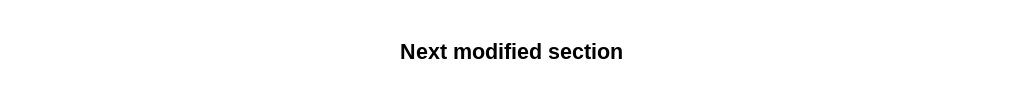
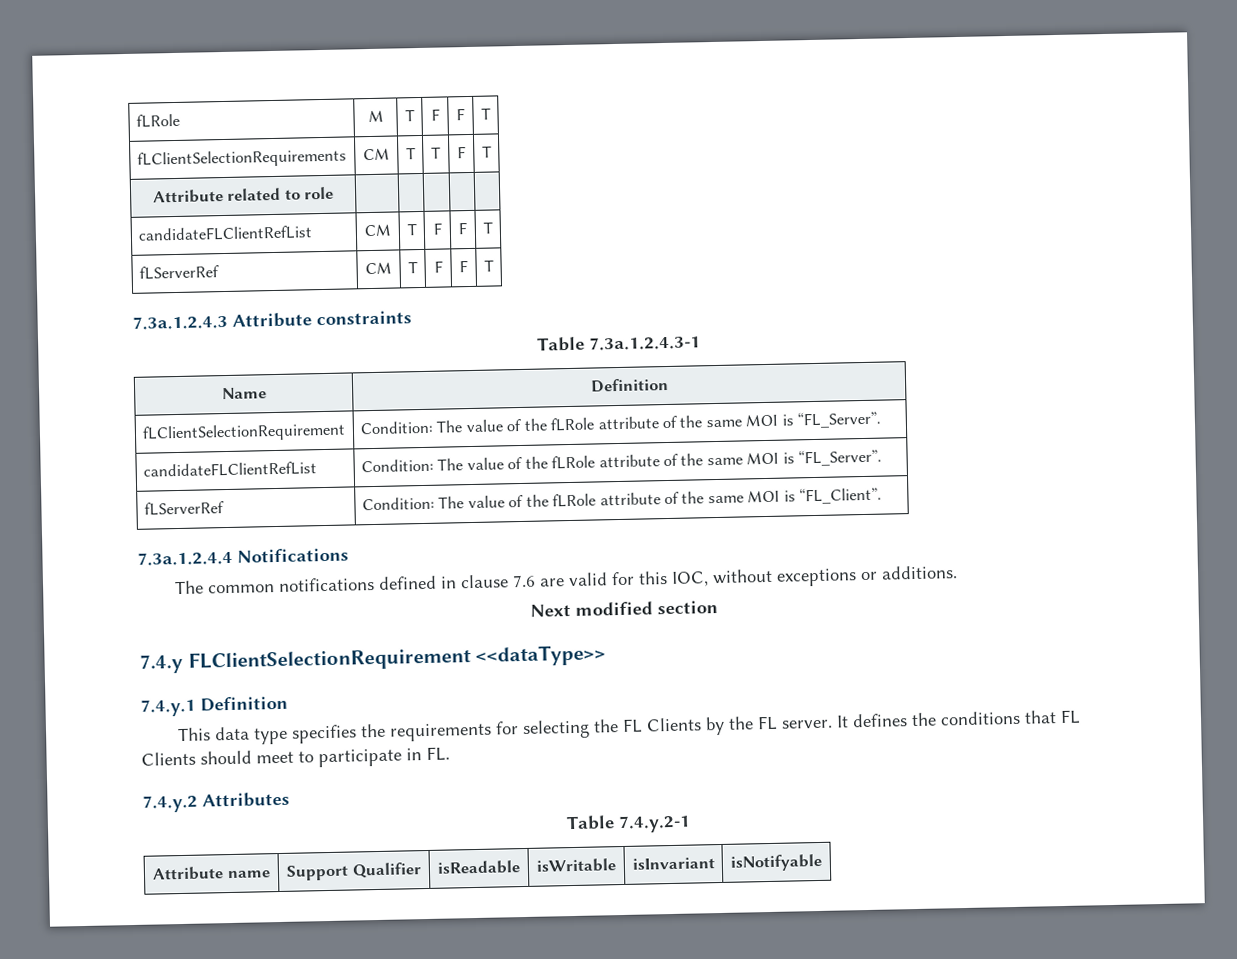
+ fLRole | M | T | F | F | T
+ fLClientSelectionRequirements | CM | T | T | F | T
+ Attribute related to role | | | | |
+ candidateFLClientRefList | CM | T | F | F | T
+ fLServerRef | CM | T | F | F | T
+ 7.3a.1.2.4.3 Attribute constraints
+ Table 7.3a.1.2.4.3-1
+ Name | Definition
+ fLClientSelectionRequirement | Condition: The value of the fLRole attribute of the same MOI is “FL_Server”.
+ candidateFLClientRefList | Condition: The value of the fLRole attribute of the same MOI is “FL_Server”.
+ fLServerRef | Condition: The value of the fLRole attribute of the same MOI is “FL_Client”.
+ 7.3a.1.2.4.4 Notifications
+ The common notifications defined in clause 7.6 are valid for this IOC, without exceptions or additions.
  Next modified section
+ 7.4.y FLClientSelectionRequirement <<dataType>>
+ 7.4.y.1 Definition
+ This data type specifies the requirements for selecting the FL Clients by the FL server. It defines the conditions that FL Clients should meet to participate in FL.
+ 7.4.y.2 Attributes
+ Table 7.4.y.2-1
+ Attribute name | Support Qualifier | isReadable | isWritable | isInvariant | isNotifyable

